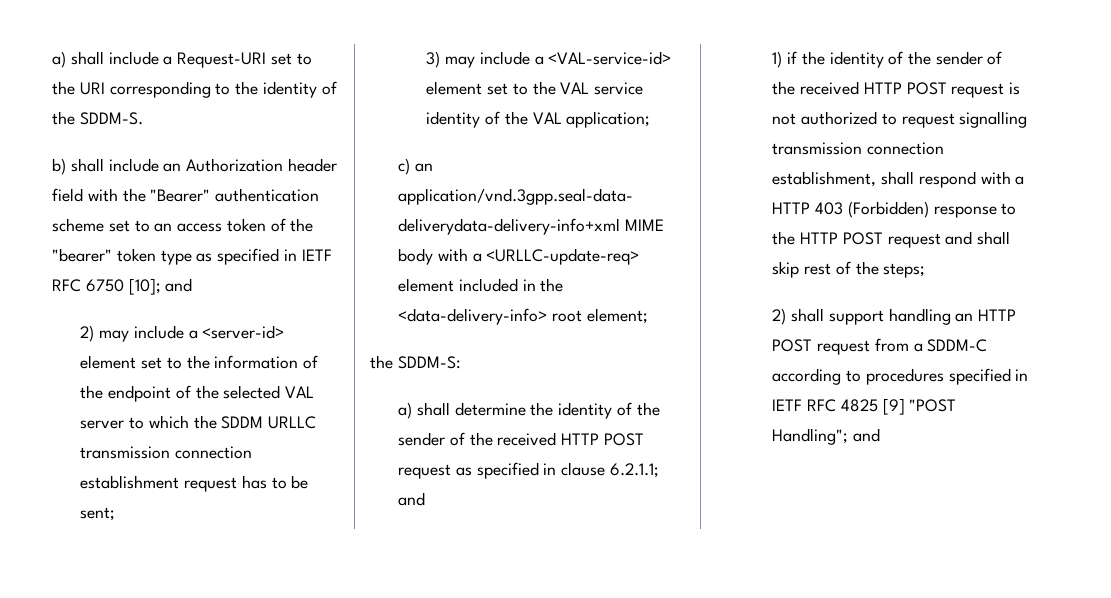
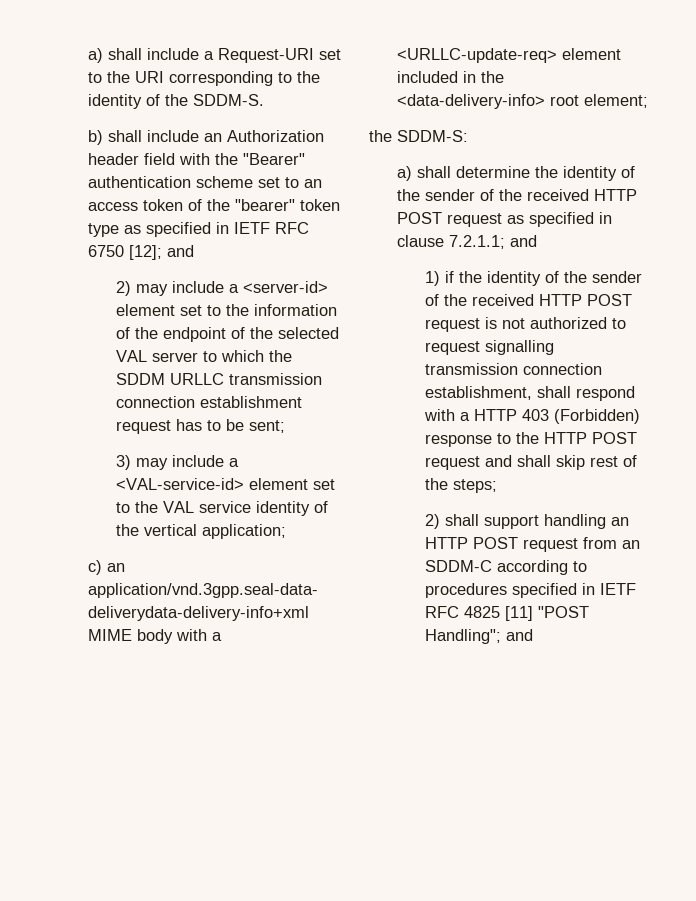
- b) shall include an Authorization header field with the "Bearer" authentication scheme set to an access token of the "bearer" token type as specified in IETF RFC 6750 [10]; and
+ b) shall include an Authorization header field with the "Bearer" authentication scheme set to an access token of the "bearer" token type as specified in IETF RFC 6750 [12]; and
- 3) may include a <VAL-service-id> element set to the VAL service identity of the VAL application;
+ 3) may include a <VAL-service-id> element set to the VAL service identity of the vertical application;
- a) shall determine the identity of the sender of the received HTTP POST request as specified in clause 6.2.1.1; and
+ a) shall determine the identity of the sender of the received HTTP POST request as specified in clause 7.2.1.1; and
- 2) shall support handling an HTTP POST request from a SDDM-C according to procedures specified in IETF RFC 4825 [9] "POST Handling"; and
+ 2) shall support handling an HTTP POST request from an SDDM-C according to procedures specified in IETF RFC 4825 [11] "POST Handling"; and

